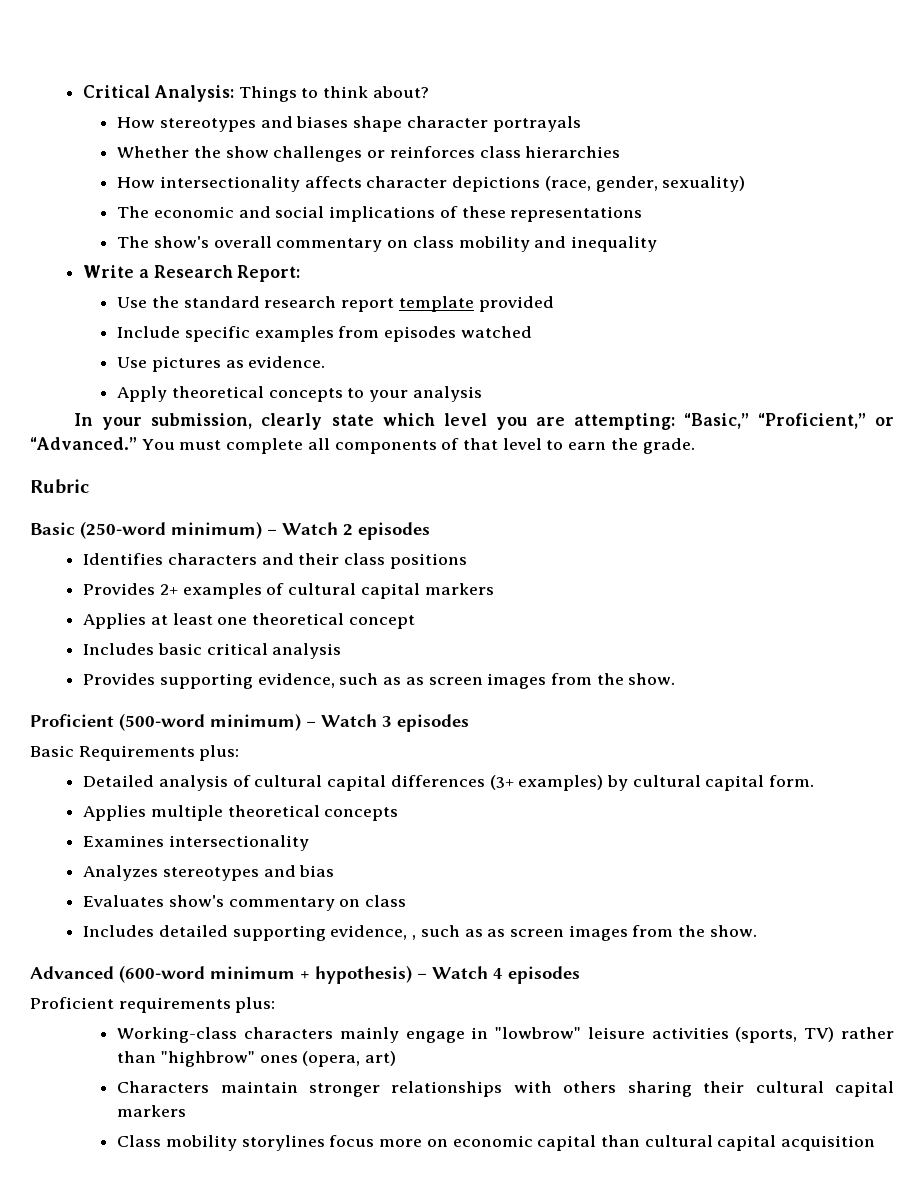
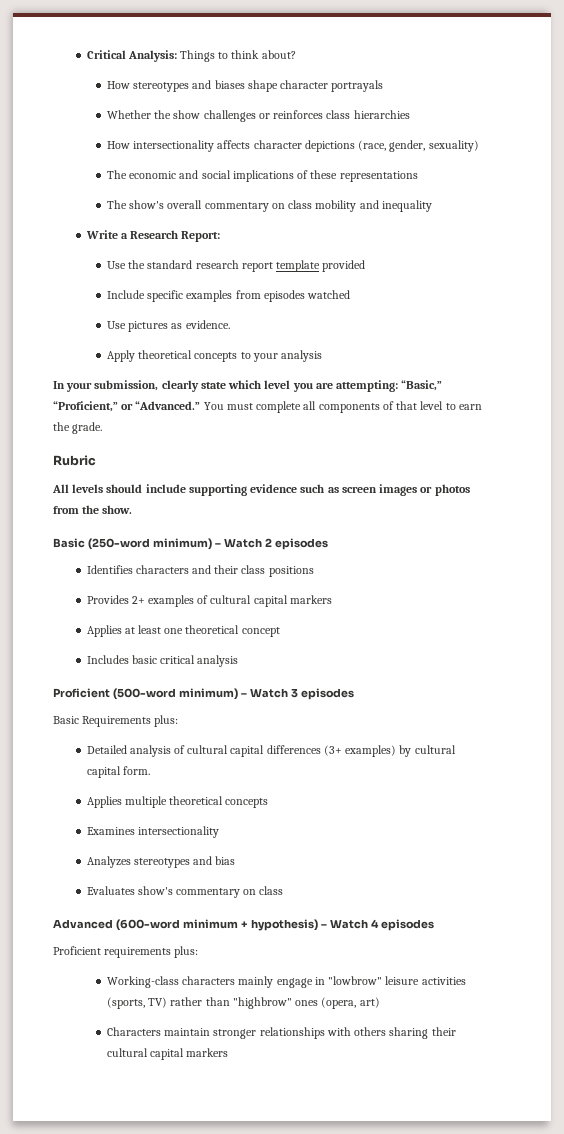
+ All levels should include supporting evidence such as screen images or photos from the show.
- Provides supporting evidence, such as as screen images from the show.
- Includes detailed supporting evidence, , such as as screen images from the show.
- Class mobility storylines focus more on economic capital than cultural capital acquisition

